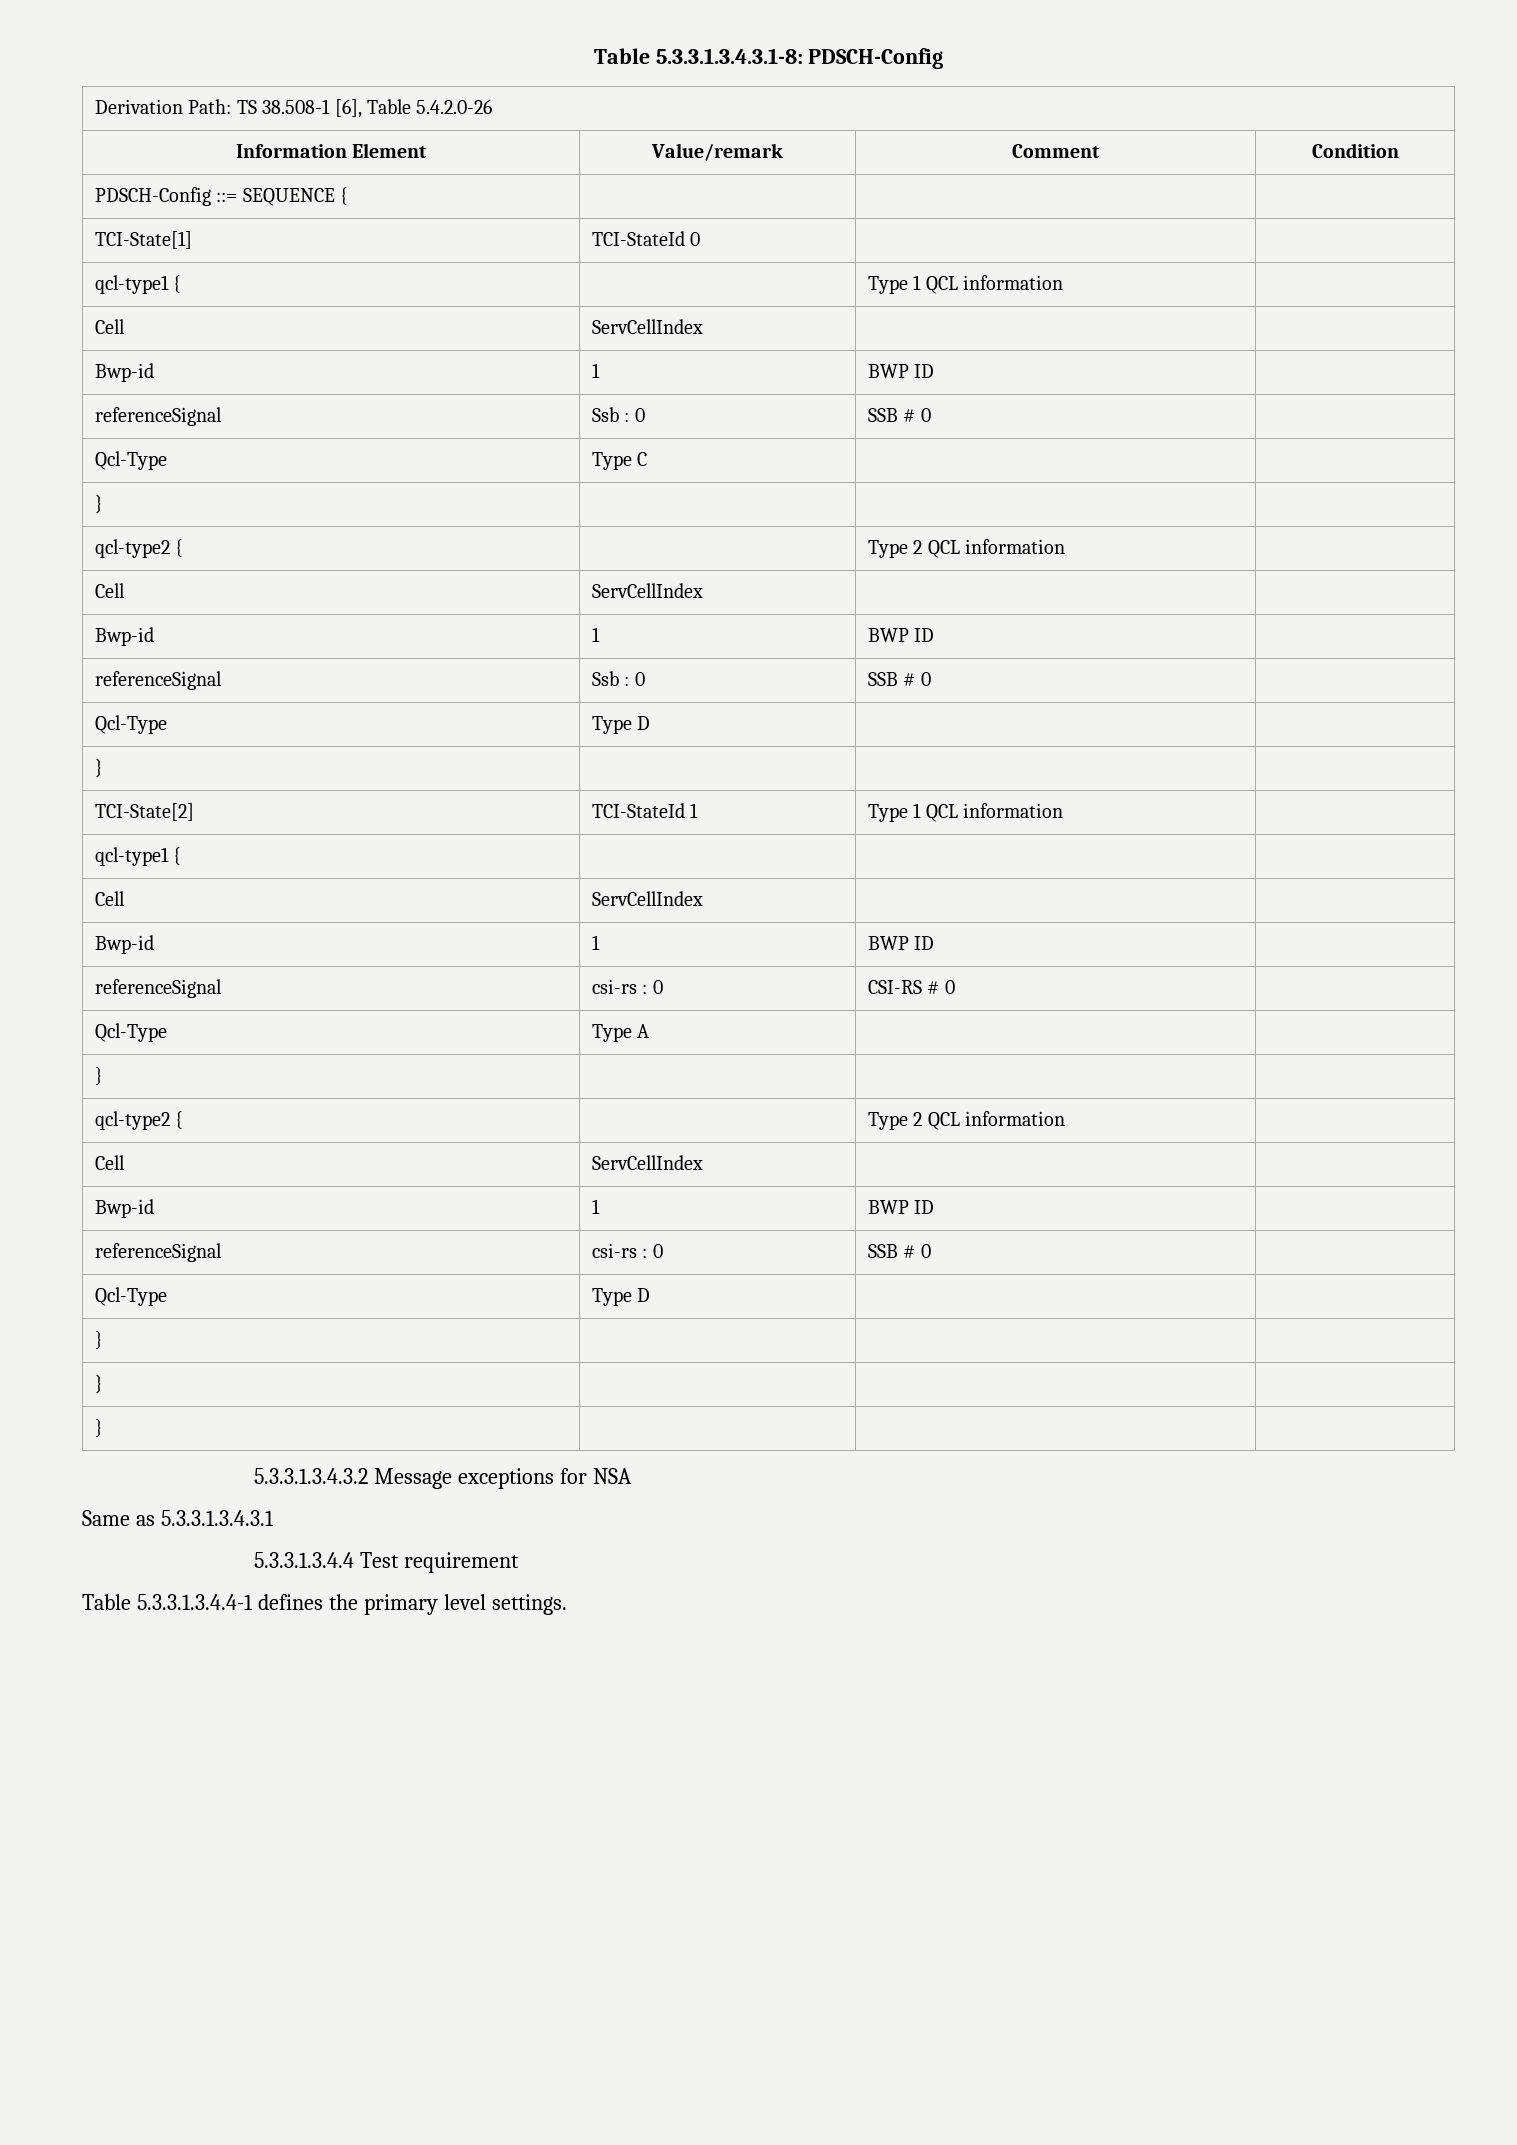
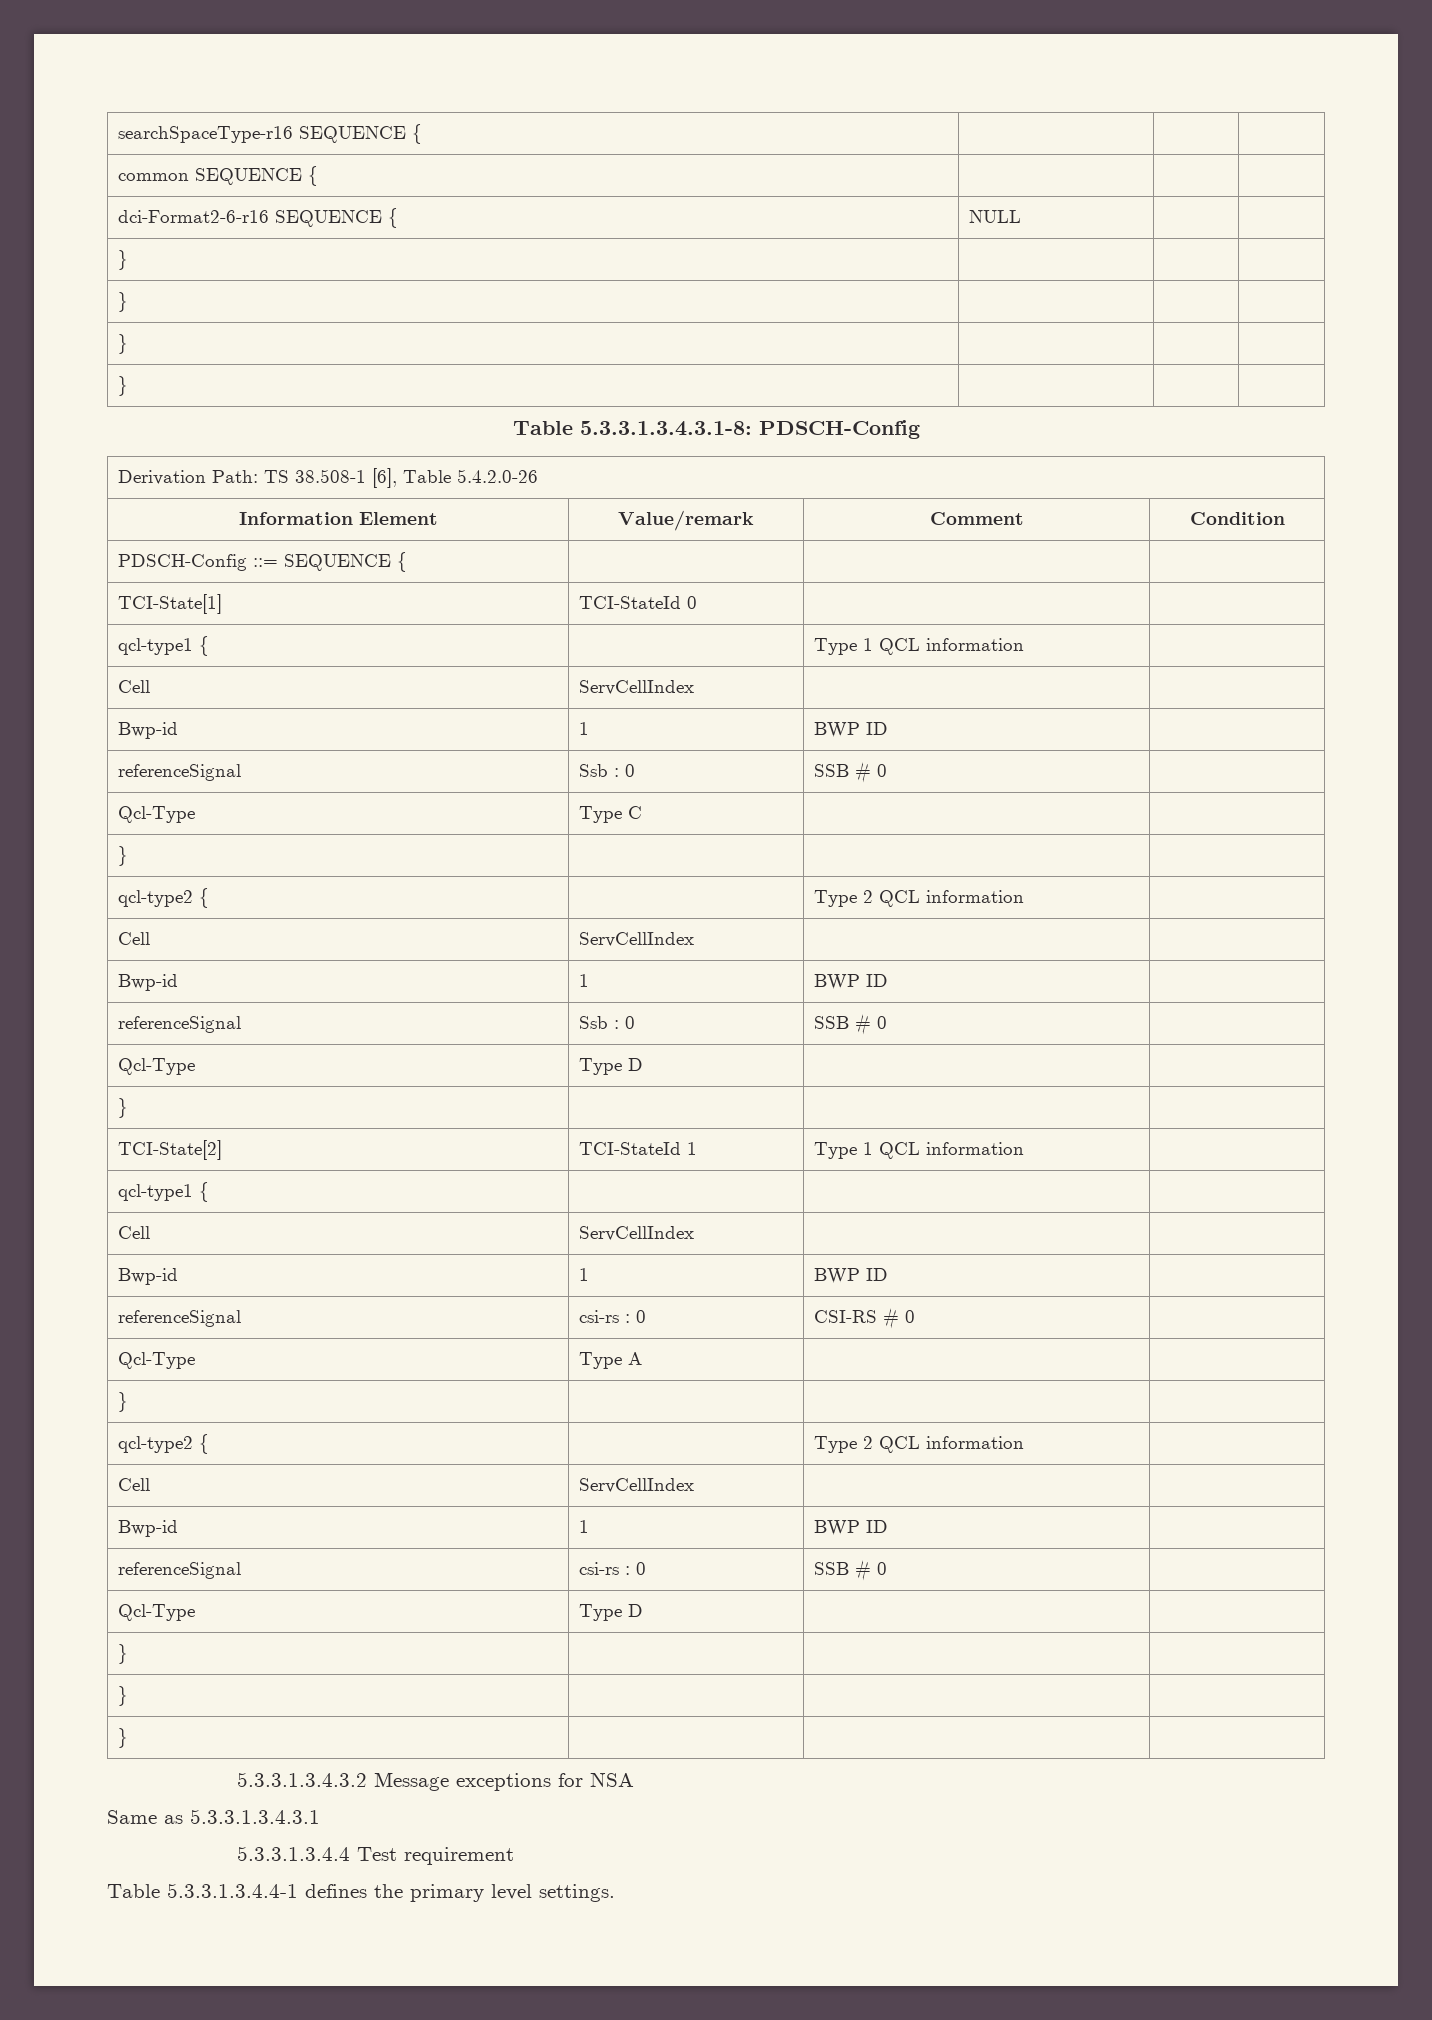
+ searchSpaceType-r16 SEQUENCE { | | |
+ common SEQUENCE { | | |
+ dci-Format2-6-r16 SEQUENCE { | NULL | |
+ } | | |
+ } | | |
+ } | | |
+ } | | |

